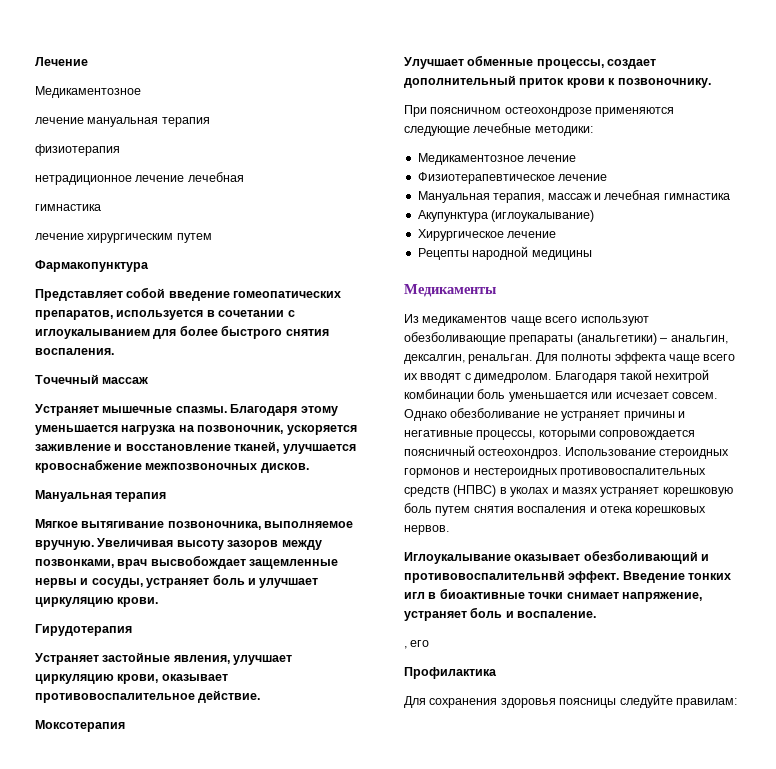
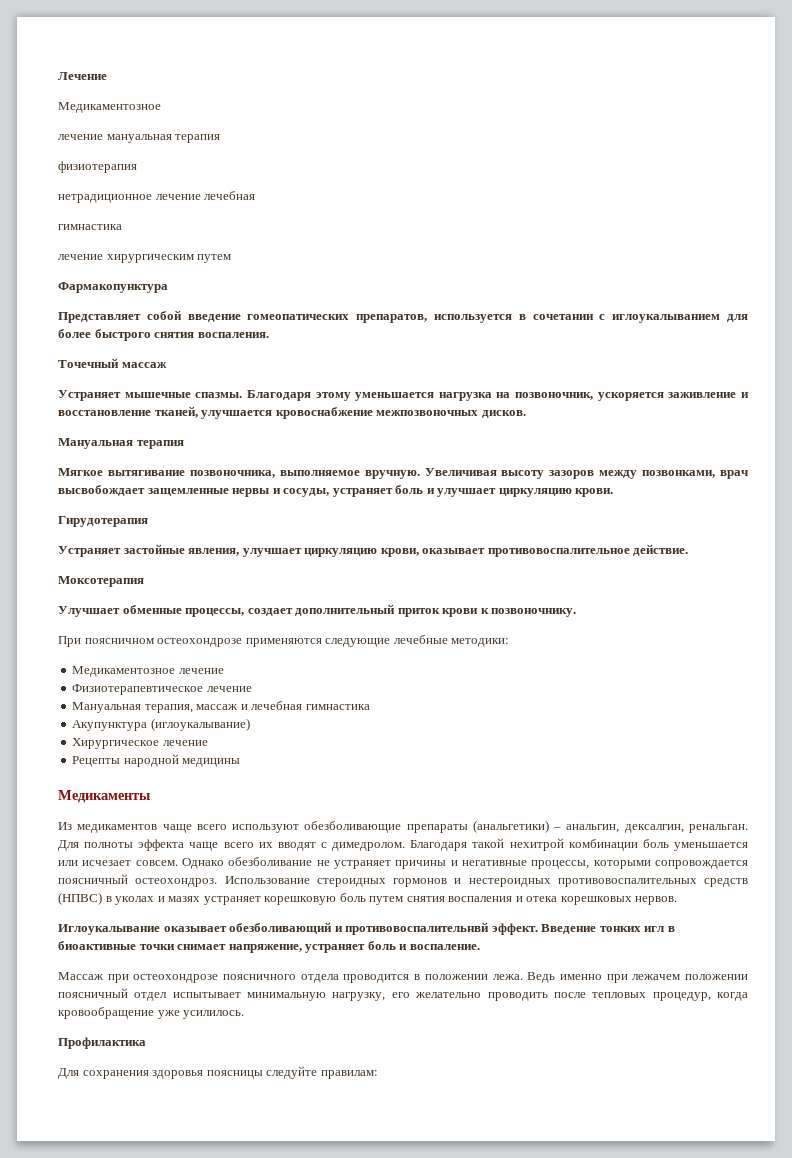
- , его
+ Массаж при остеохондрозе поясничного отдела проводится в положении лежа. Ведь именно при лежачем положении поясничный отдел испытывает минимальную нагрузку, его желательно проводить после тепловых процедур, когда кровообращение уже усилилось.

